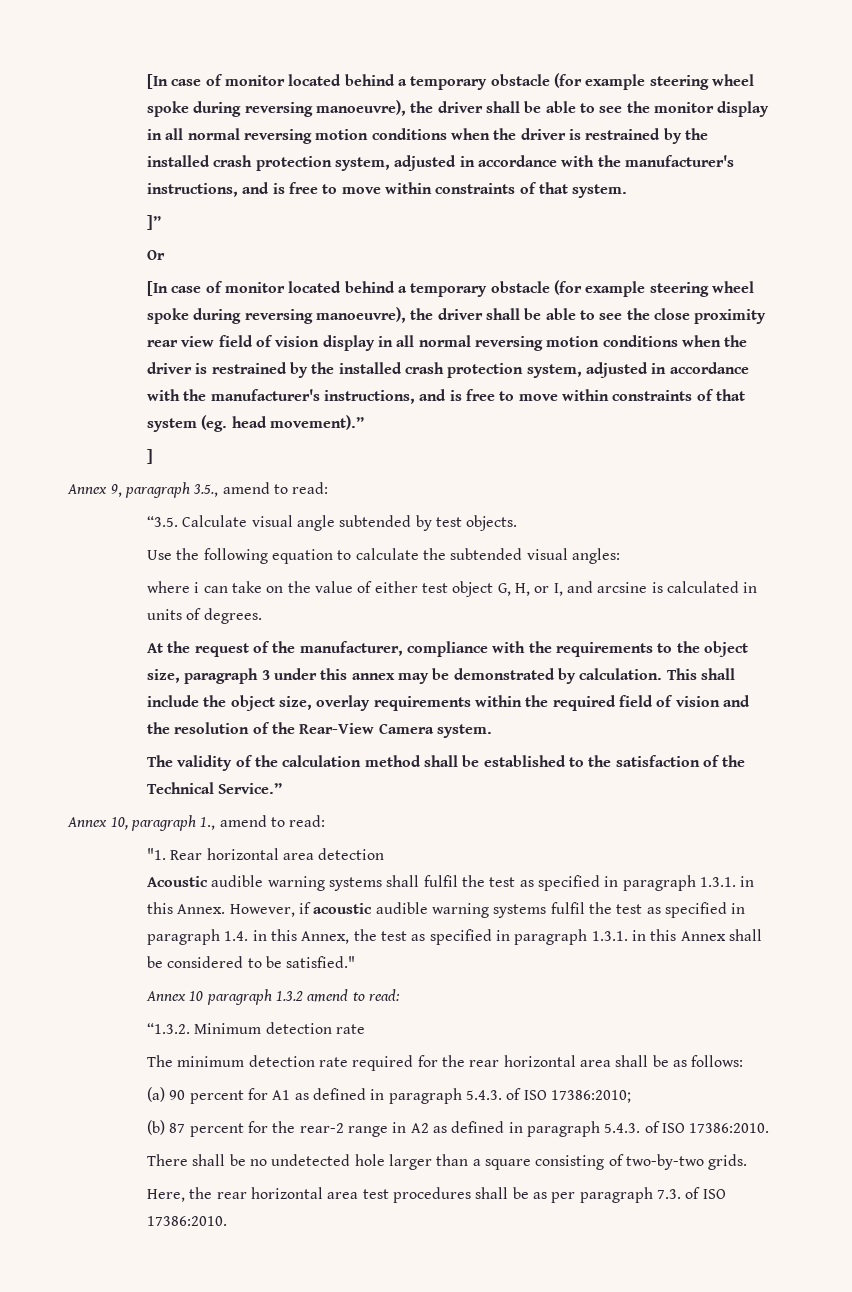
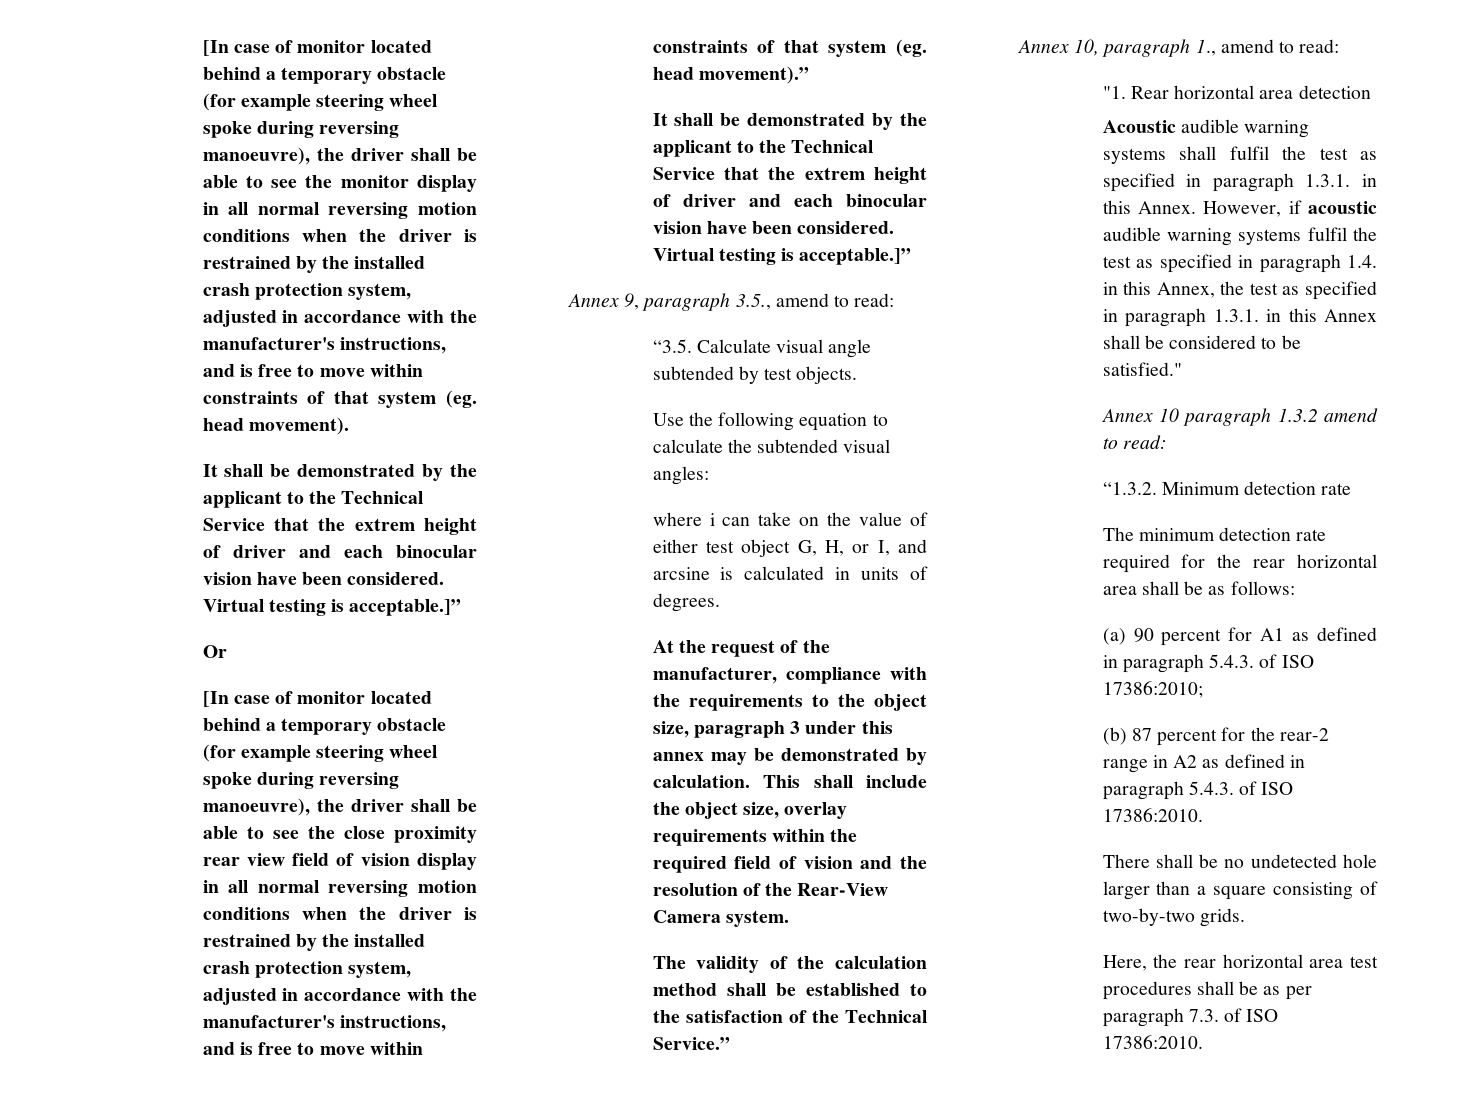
- [In case of monitor located behind a temporary obstacle (for example steering wheel spoke during reversing manoeuvre), the driver shall be able to see the monitor display in all normal reversing motion conditions when the driver is restrained by the installed crash protection system, adjusted in accordance with the manufacturer's instructions, and is free to move within constraints of that system.
- ]”
+ [In case of monitor located behind a temporary obstacle (for example steering wheel spoke during reversing manoeuvre), the driver shall be able to see the monitor display in all normal reversing motion conditions when the driver is restrained by the installed crash protection system, adjusted in accordance with the manufacturer's instructions, and is free to move within constraints of that system (eg. head movement).
+ It shall be demonstrated by the applicant to the Technical Service that the extrem height of driver and each binocular vision have been considered. Virtual testing is acceptable.]”
  [In case of monitor located behind a temporary obstacle (for example steering wheel spoke during reversing manoeuvre), the driver shall be able to see the close proximity rear view field of vision display in all normal reversing motion conditions when the driver is restrained by the installed crash protection system, adjusted in accordance with the manufacturer's instructions, and is free to move within constraints of that system (eg. head movement).”
- ]
+ It shall be demonstrated by the applicant to the Technical Service that the extrem height of driver and each binocular vision have been considered. Virtual testing is acceptable.]”

